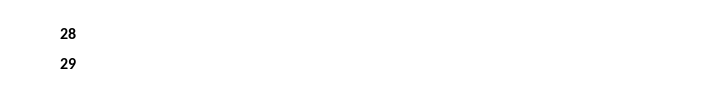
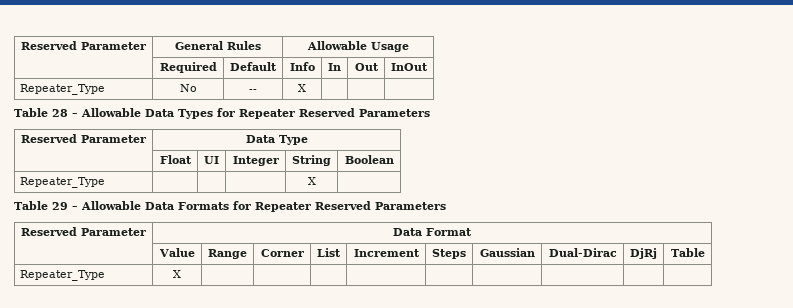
- 28
- 29
+ Reserved Parameter | General Rules | Allowable Usage
+ | Required | Default | Info | In | Out | InOut
+ Repeater_Type | No | -- | X | | |
+ Table 28 – Allowable Data Types for Repeater Reserved Parameters
+ Reserved Parameter | Data Type
+ | Float | UI | Integer | String | Boolean
+ Repeater_Type | | | | X |
+ Table 29 – Allowable Data Formats for Repeater Reserved Parameters
+ Reserved Parameter | Data Format
+ | Value | Range | Corner | List | Increment | Steps | Gaussian | Dual-Dirac | DjRj | Table
+ Repeater_Type | X | | | | | | | | |

